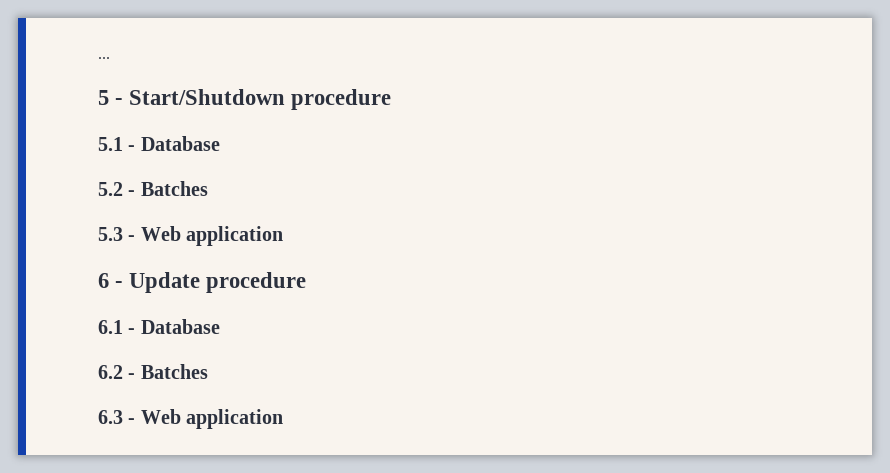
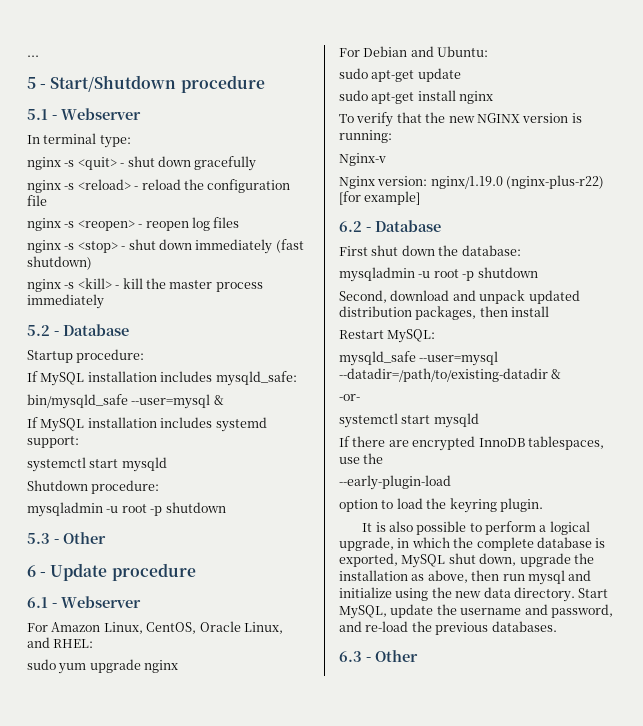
- 5.1 - Database
- 5.2 - Batches
+ 5.1 - Webserver
+ In terminal type:
+ nginx -s <quit> - shut down gracefully
+ nginx -s <reload> - reload the configuration file
+ nginx -s <reopen> - reopen log files
+ nginx -s <stop> - shut down immediately (fast shutdown)
+ nginx -s <kill> - kill the master process immediately
+ 5.2 - Database
+ Startup procedure:
+ If MySQL installation includes mysqld_safe:
+ bin/mysqld_safe --user=mysql &
+ If MySQL installation includes systemd support:
+ systemctl start mysqld
+ Shutdown procedure:
+ mysqladmin -u root -p shutdown
- 5.3 - Web application
+ 5.3 - Other
- 6.1 - Database
- 6.2 - Batches
+ 6.1 - Webserver
+ For Amazon Linux, CentOS, Oracle Linux, and RHEL:
+ sudo yum upgrade nginx
+ For Debian and Ubuntu:
+ sudo apt-get update
+ sudo apt-get install nginx
+ To verify that the new NGINX version is running:
+ Nginx-v
+ Nginx version: nginx/1.19.0 (nginx-plus-r22) [for example]
+ 6.2 - Database
+ First shut down the database:
+ mysqladmin -u root -p shutdown
+ Second, download and unpack updated distribution packages, then install
+ Restart MySQL:
+ mysqld_safe --user=mysql --datadir=/path/to/existing-datadir &
+ -or-
+ systemctl start mysqld
+ If there are encrypted InnoDB tablespaces, use the
+ --early-plugin-load
+ option to load the keyring plugin.
+ It is also possible to perform a logical upgrade, in which the complete database is exported, MySQL shut down, upgrade the installation as above, then run mysql and initialize using the new data directory. Start MySQL, update the username and password, and re-load the previous databases.
- 6.3 - Web application
+ 6.3 - Other

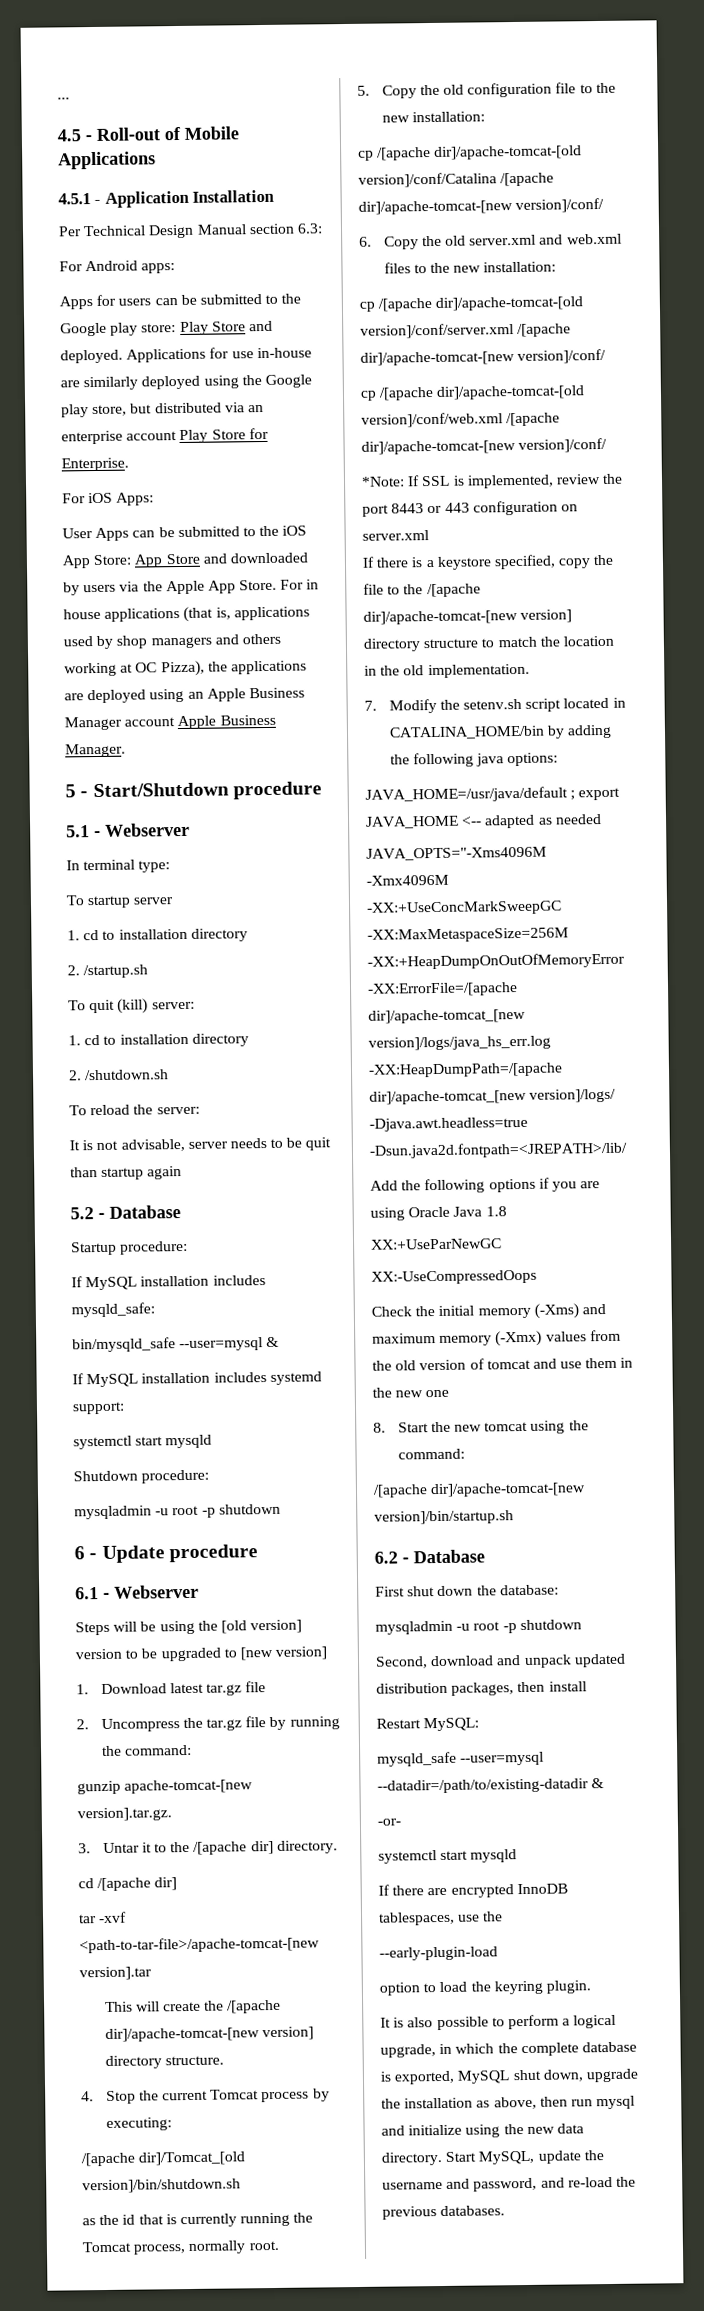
+ 4.5 - Roll-out of Mobile Applications
+ 4.5.1 - Application Installation
+ Per Technical Design Manual section 6.3:
+ For Android apps:
+ Apps for users can be submitted to the Google play store: Play Store and deployed. Applications for use in-house are similarly deployed using the Google play store, but distributed via an enterprise account Play Store for Enterprise.
+ For iOS Apps:
+ User Apps can be submitted to the iOS App Store: App Store and downloaded by users via the Apple App Store. For in house applications (that is, applications used by shop managers and others working at OC Pizza), the applications are deployed using an Apple Business Manager account Apple Business Manager.
- nginx -s <quit> - shut down gracefully
- nginx -s <reload> - reload the configuration file
- nginx -s <reopen> - reopen log files
- nginx -s <stop> - shut down immediately (fast shutdown)
- nginx -s <kill> - kill the master process immediately
+ To startup server
+ 1. cd to installation directory
+ 2. /startup.sh
+ To quit (kill) server:
+ 1. cd to installation directory
+ 2. /shutdown.sh
+ To reload the server:
+ It is not advisable, server needs to be quit than startup again
- 5.3 - Other
- For Amazon Linux, CentOS, Oracle Linux, and RHEL:
- sudo yum upgrade nginx
- For Debian and Ubuntu:
- sudo apt-get update
- sudo apt-get install nginx
- To verify that the new NGINX version is running:
- Nginx-v
- Nginx version: nginx/1.19.0 (nginx-plus-r22) [for example]
+ Steps will be using the [old version] version to be upgraded to [new version]
+ 1. Download latest tar.gz file
+ 2. Uncompress the tar.gz file by running the command:
+ gunzip apache-tomcat-[new version].tar.gz.
+ 3. Untar it to the /[apache dir] directory.
+ cd /[apache dir]
+ tar -xvf <path-to-tar-file>/apache-tomcat-[new version].tar
+ This will create the /[apache dir]/apache-tomcat-[new version] directory structure.
+ 4. Stop the current Tomcat process by executing:
+ /[apache dir]/Tomcat_[old version]/bin/shutdown.sh
+ as the id that is currently running the Tomcat process, normally root.
+ 5. Copy the old configuration file to the new installation:
+ cp /[apache dir]/apache-tomcat-[old version]/conf/Catalina /[apache dir]/apache-tomcat-[new version]/conf/
+ 6. Copy the old server.xml and web.xml files to the new installation:
+ cp /[apache dir]/apache-tomcat-[old version]/conf/server.xml /[apache dir]/apache-tomcat-[new version]/conf/
+ cp /[apache dir]/apache-tomcat-[old version]/conf/web.xml /[apache dir]/apache-tomcat-[new version]/conf/
+ *Note: If SSL is implemented, review the port 8443 or 443 configuration on server.xml
+ If there is a keystore specified, copy the file to the /[apache dir]/apache-tomcat-[new version] directory structure to match the location in the old implementation.
+ 7. Modify the setenv.sh script located in CATALINA_HOME/bin by adding the following java options:
+ JAVA_HOME=/usr/java/default ; export JAVA_HOME <-- adapted as needed
+ JAVA_OPTS="-Xms4096M -Xmx4096M -XX:+UseConcMarkSweepGC -XX:MaxMetaspaceSize=256M -XX:+HeapDumpOnOutOfMemoryError -XX:ErrorFile=/[apache dir]/apache-tomcat_[new version]/logs/java_hs_err.log -XX:HeapDumpPath=/[apache dir]/apache-tomcat_[new version]/logs/ -Djava.awt.headless=true -Dsun.java2d.fontpath=<JREPATH>/lib/
+ Add the following options if you are using Oracle Java 1.8
+ XX:+UseParNewGC
+ XX:-UseCompressedOops
+ Check the initial memory (-Xms) and maximum memory (-Xmx) values from the old version of tomcat and use them in the new one
+ 8. Start the new tomcat using the command:
+ /[apache dir]/apache-tomcat-[new version]/bin/startup.sh
- 6.3 - Other

